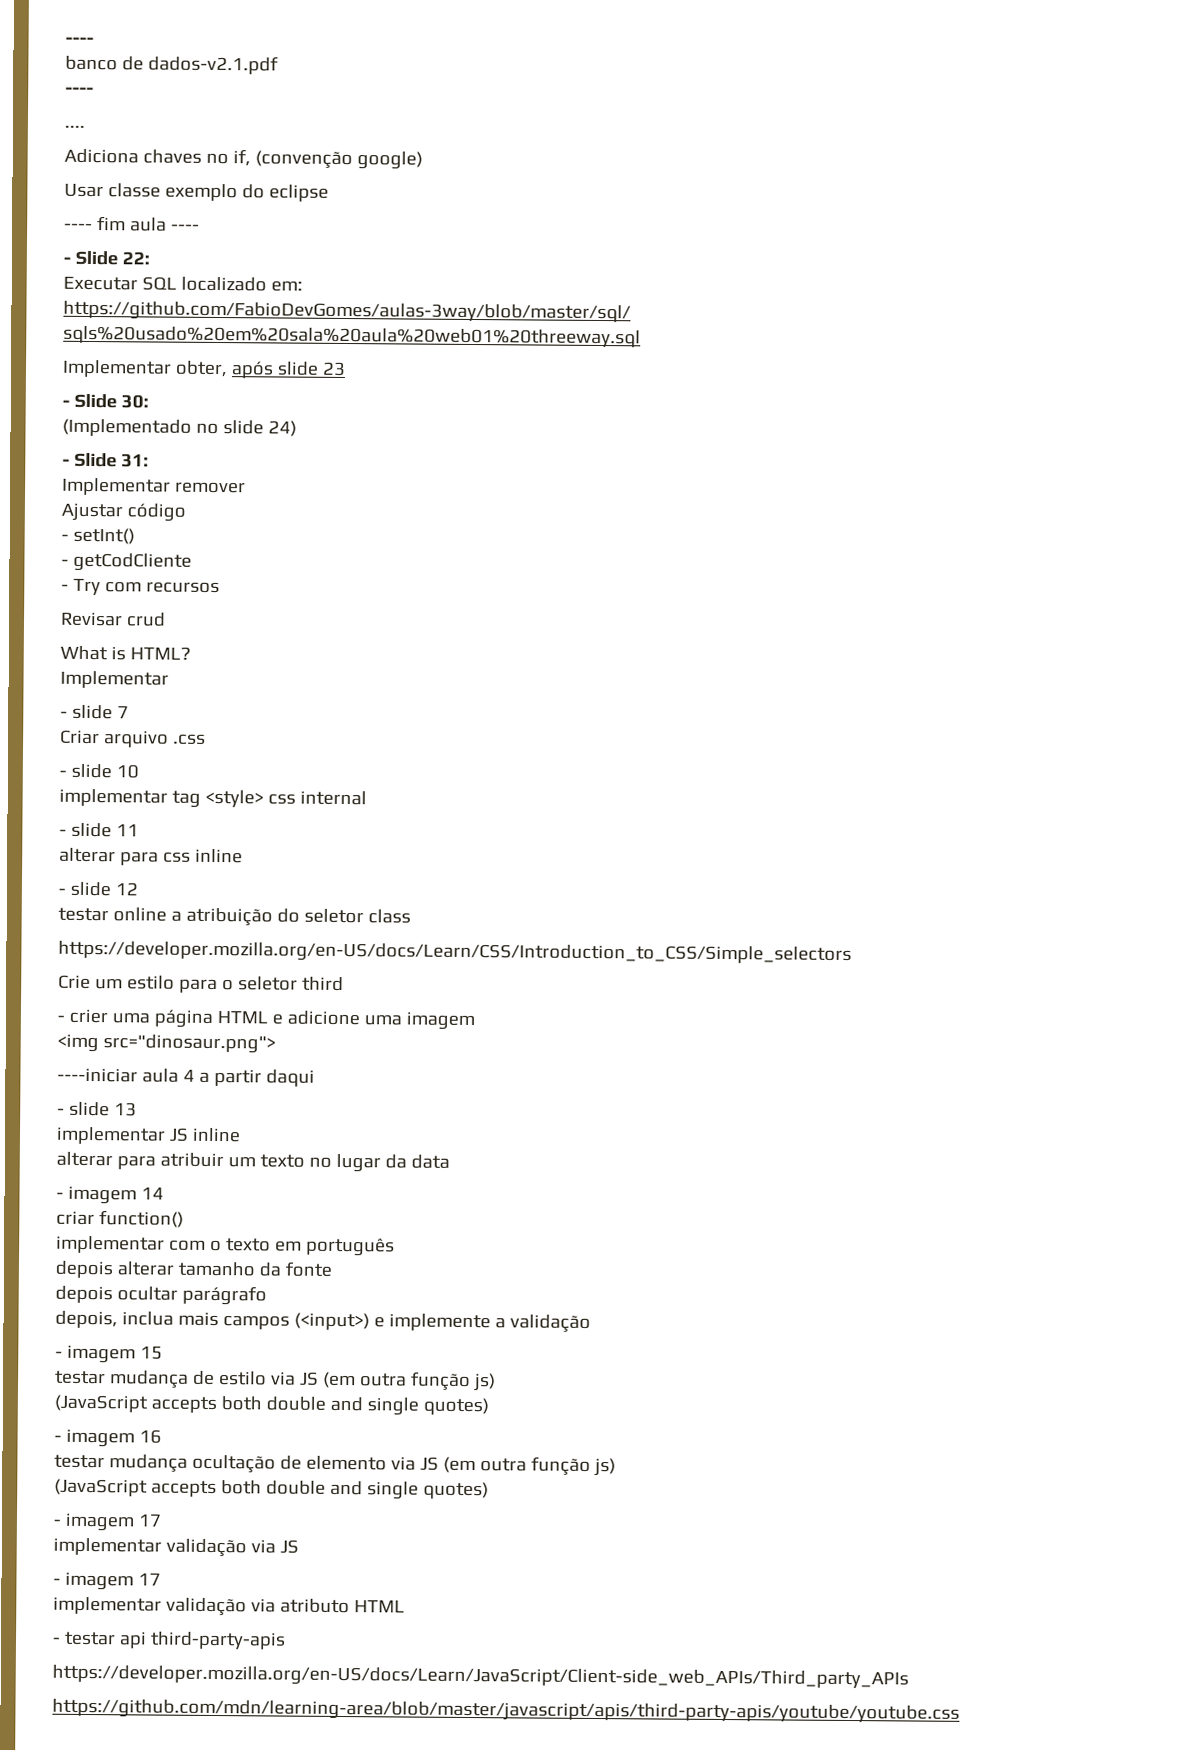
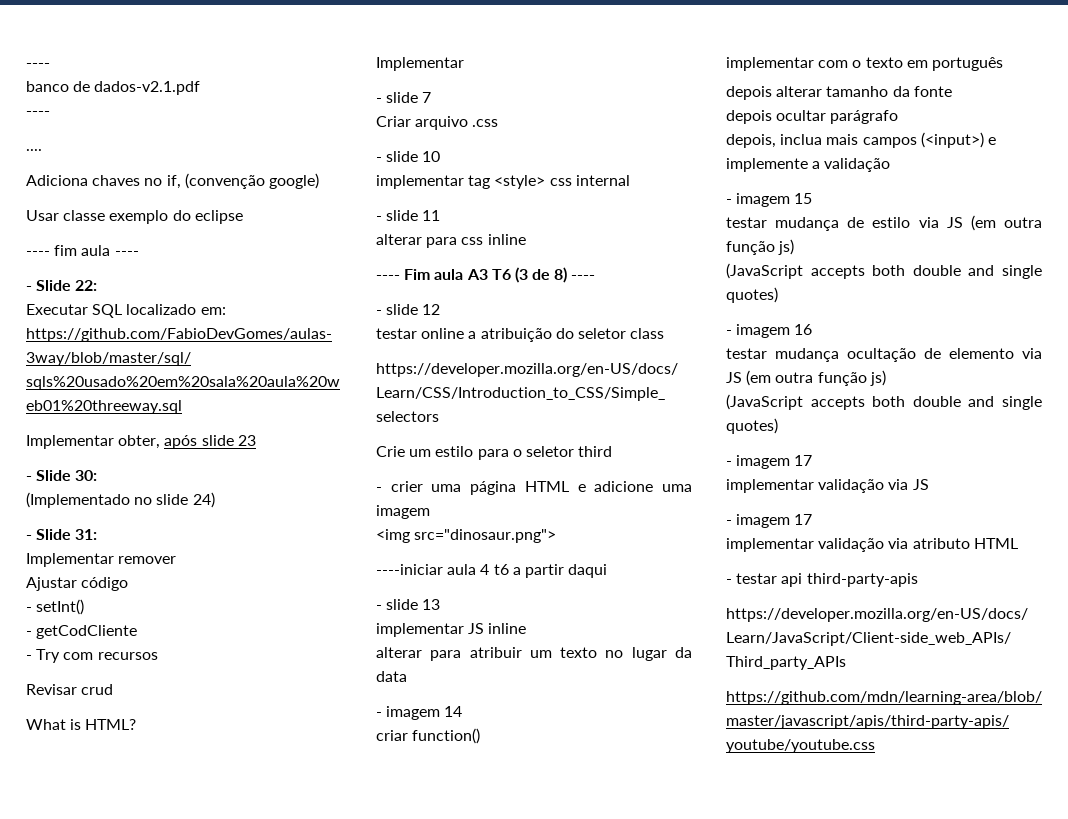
+ ---- Fim aula A3 T6 (3 de 8) ----
- ----iniciar aula 4 a partir daqui
+ ----iniciar aula 4 t6 a partir daqui

